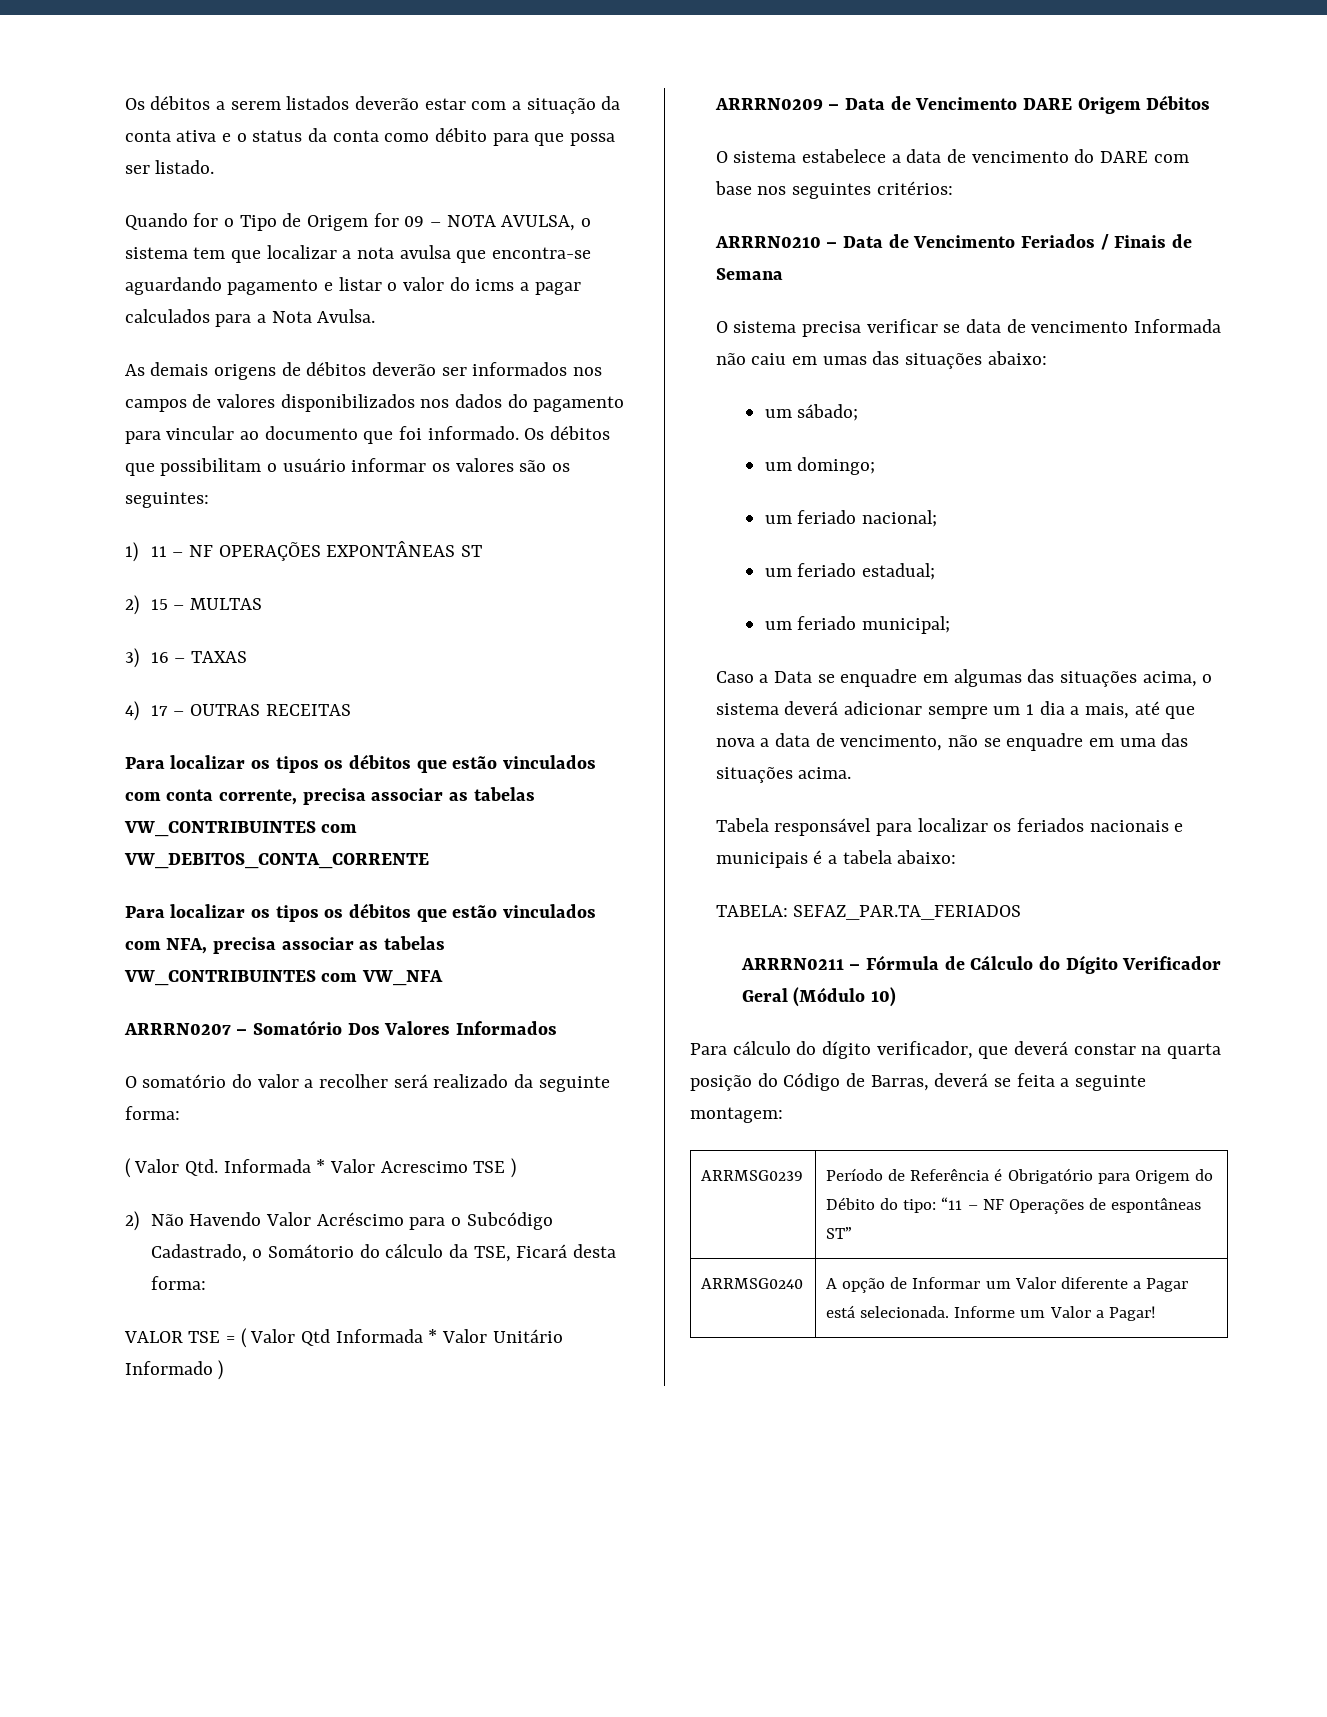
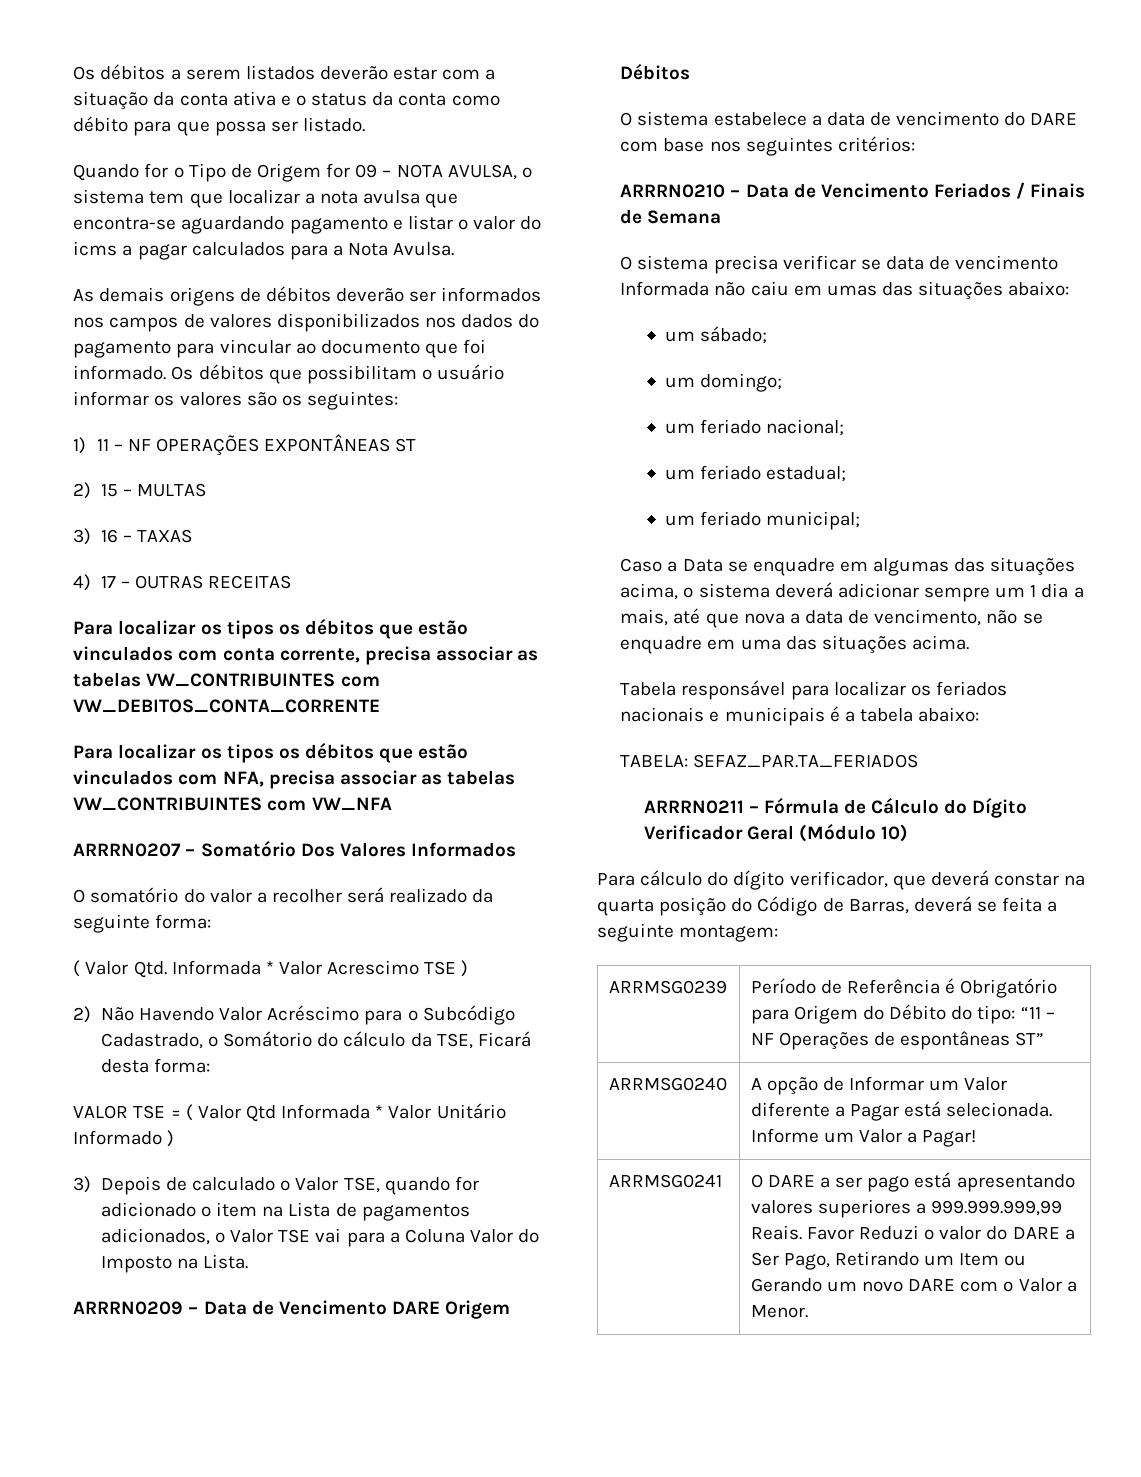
+ 3) Depois de calculado o Valor TSE, quando for adicionado o item na Lista de pagamentos adicionados, o Valor TSE vai para a Coluna Valor do Imposto na Lista.
+ ARRMSG0241 | O DARE a ser pago está apresentando valores superiores a 999.999.999,99 Reais. Favor Reduzi o valor do DARE a Ser Pago, Retirando um Item ou Gerando um novo DARE com o Valor a Menor.

